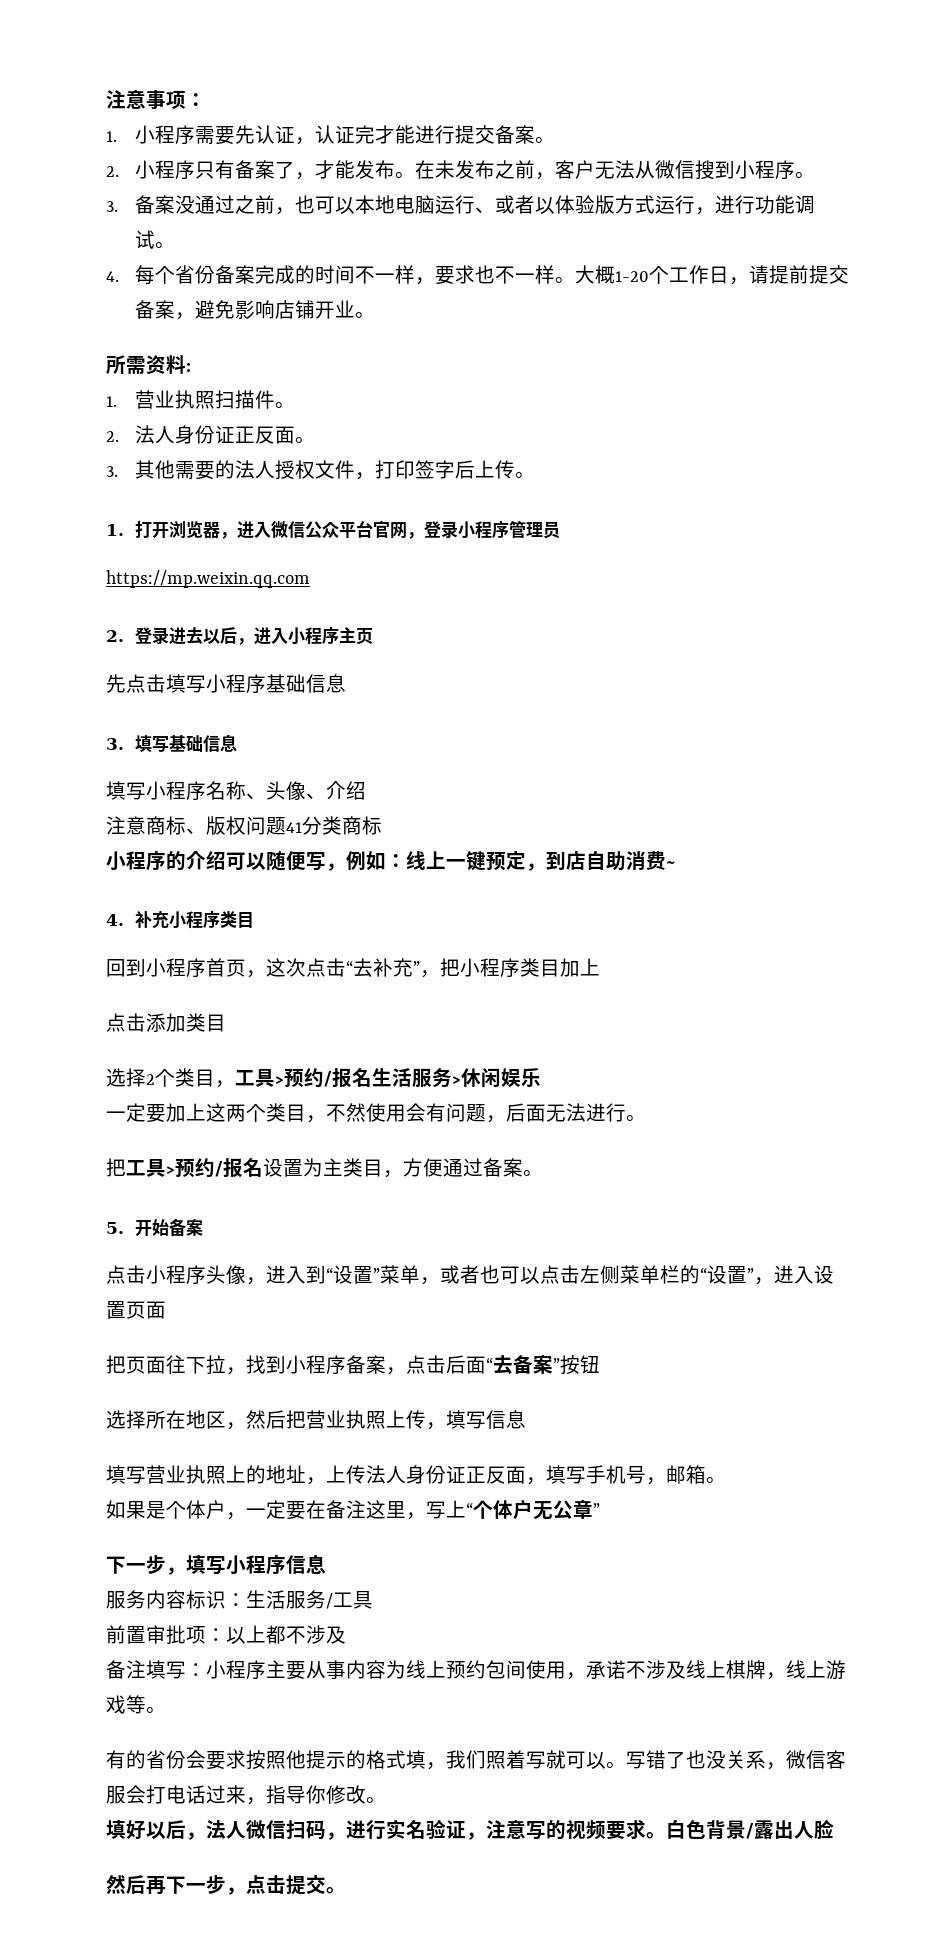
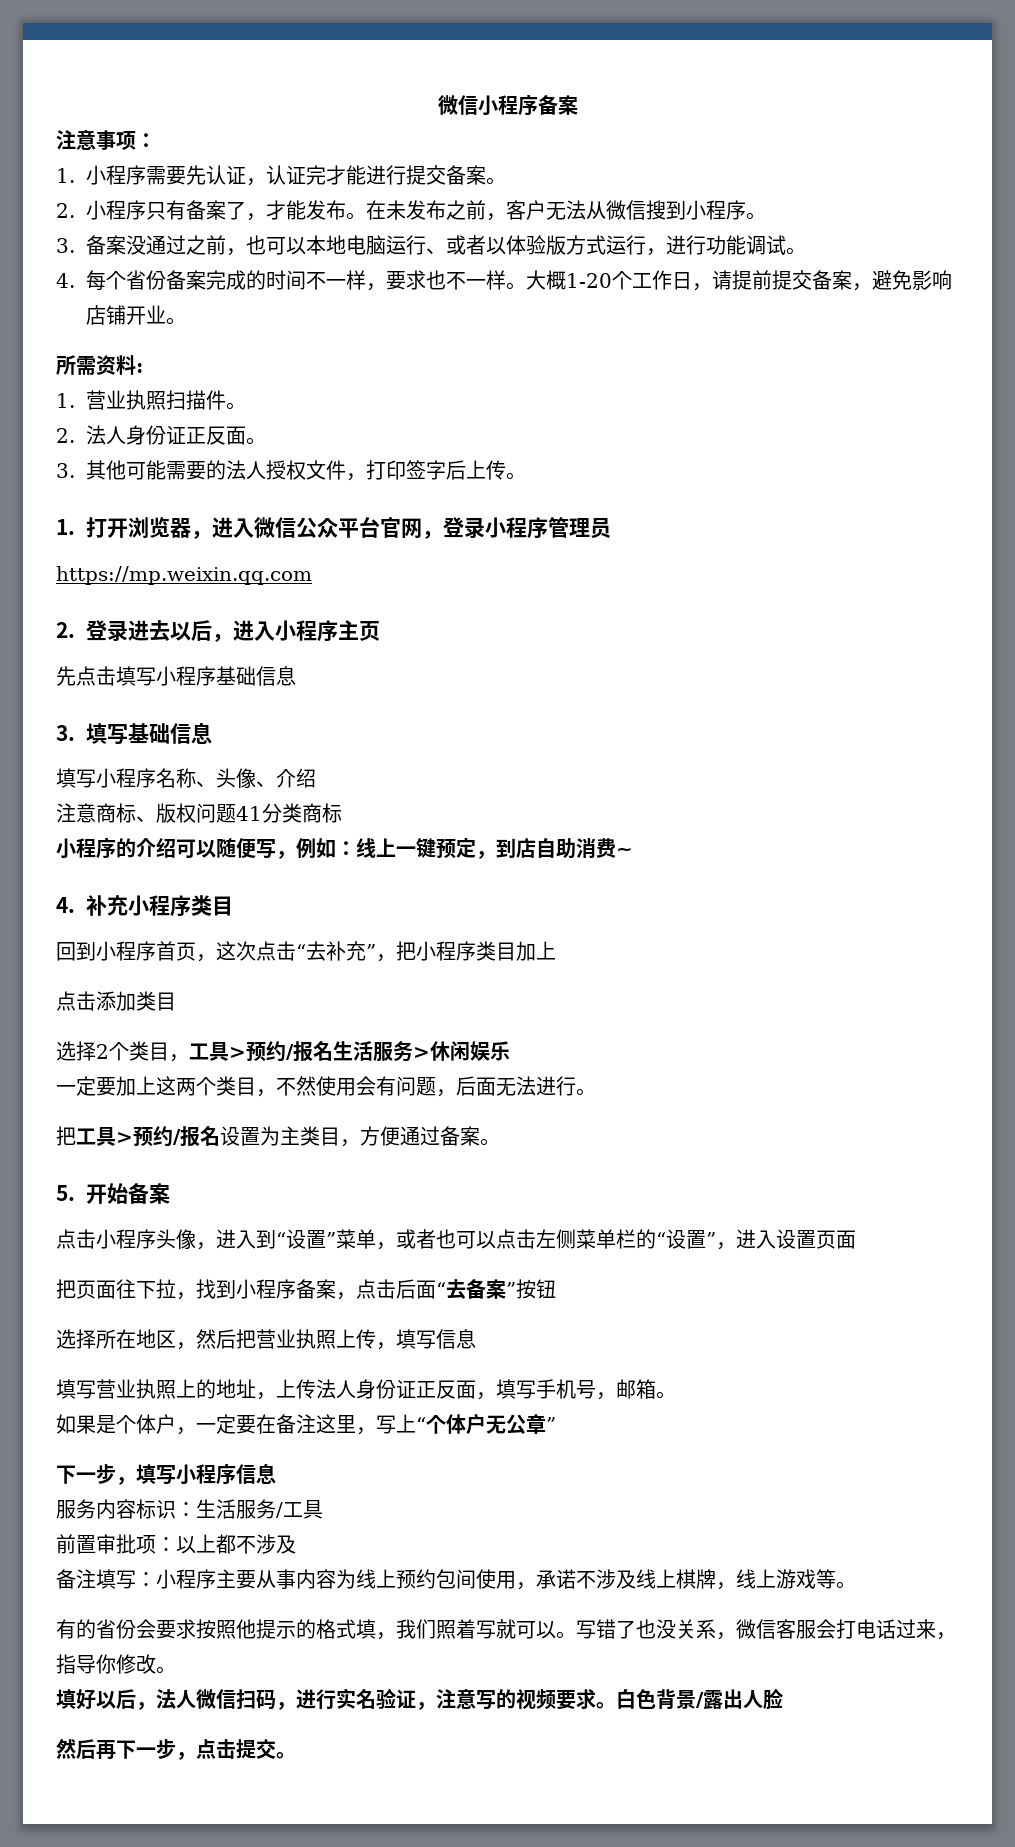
+ 微信小程序备案
- 3.其他需要的法人授权文件，打印签字后上传。
+ 3.其他可能需要的法人授权文件，打印签字后上传。

